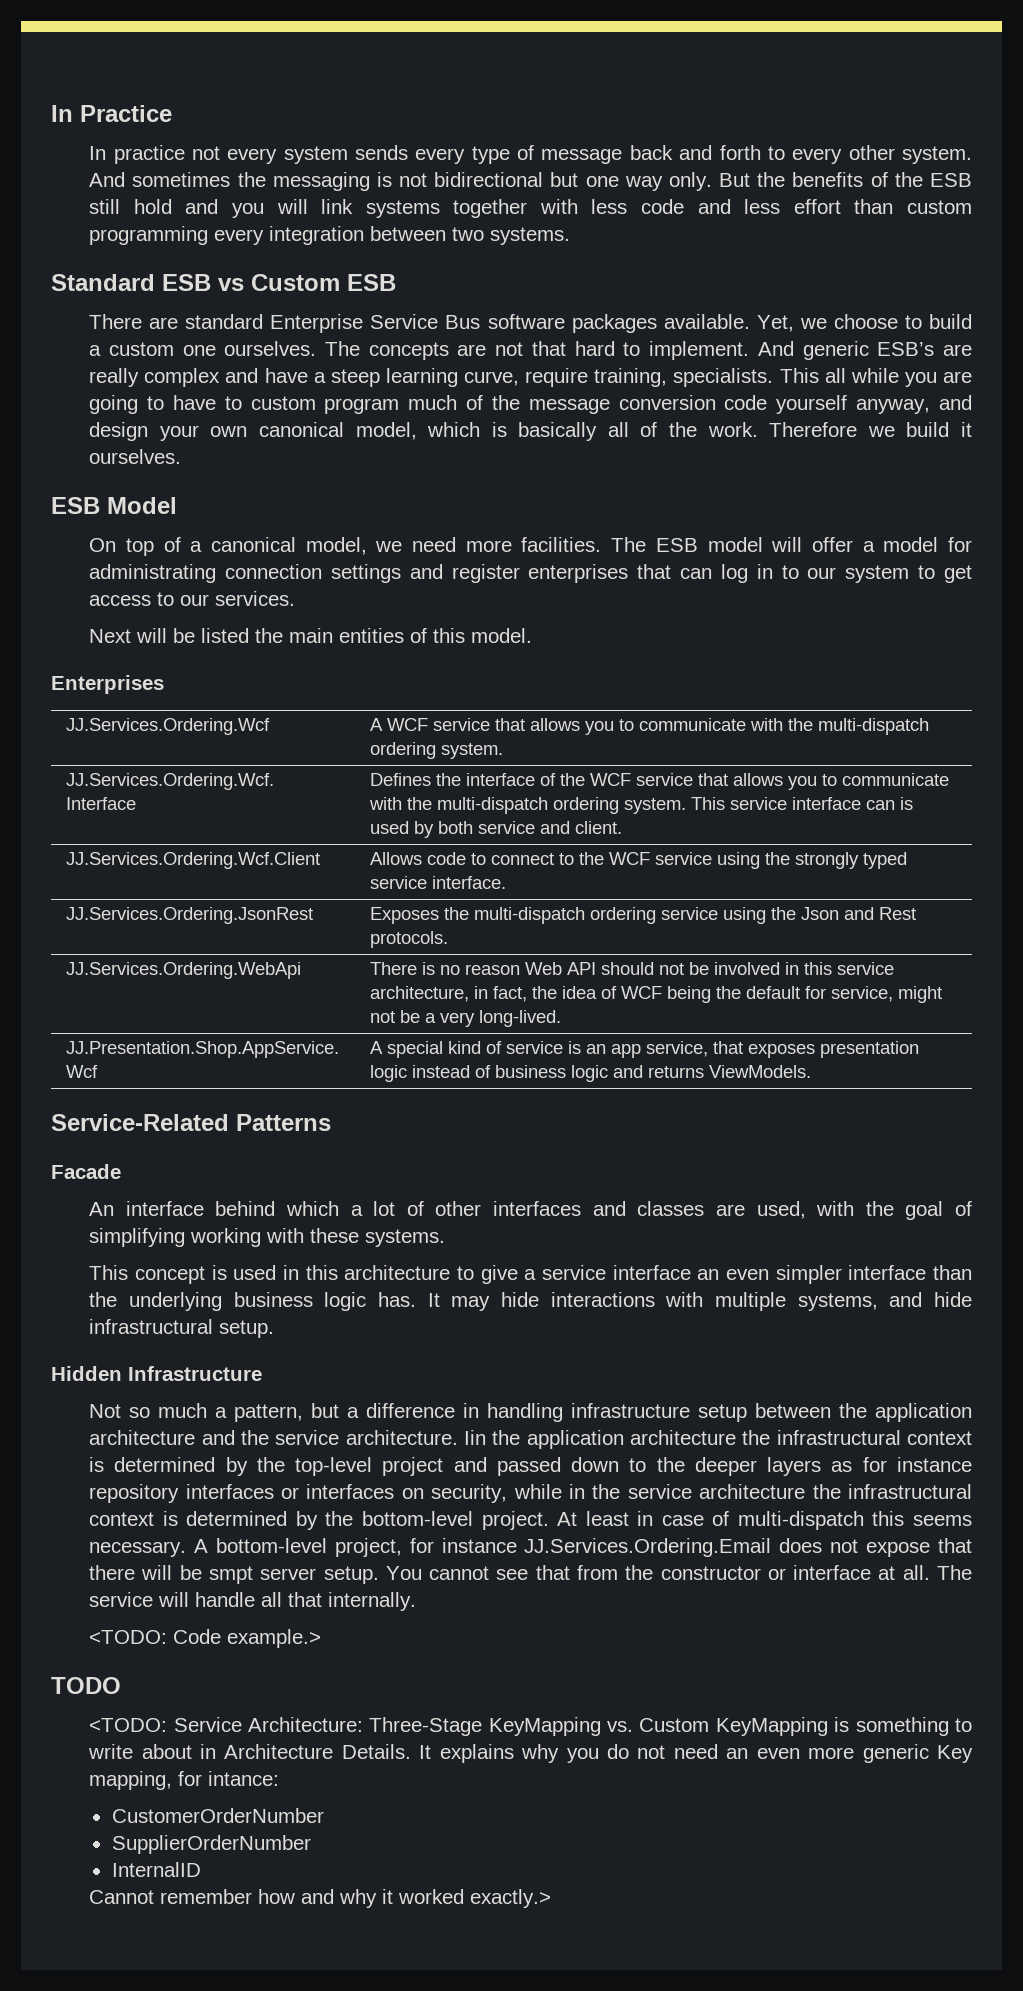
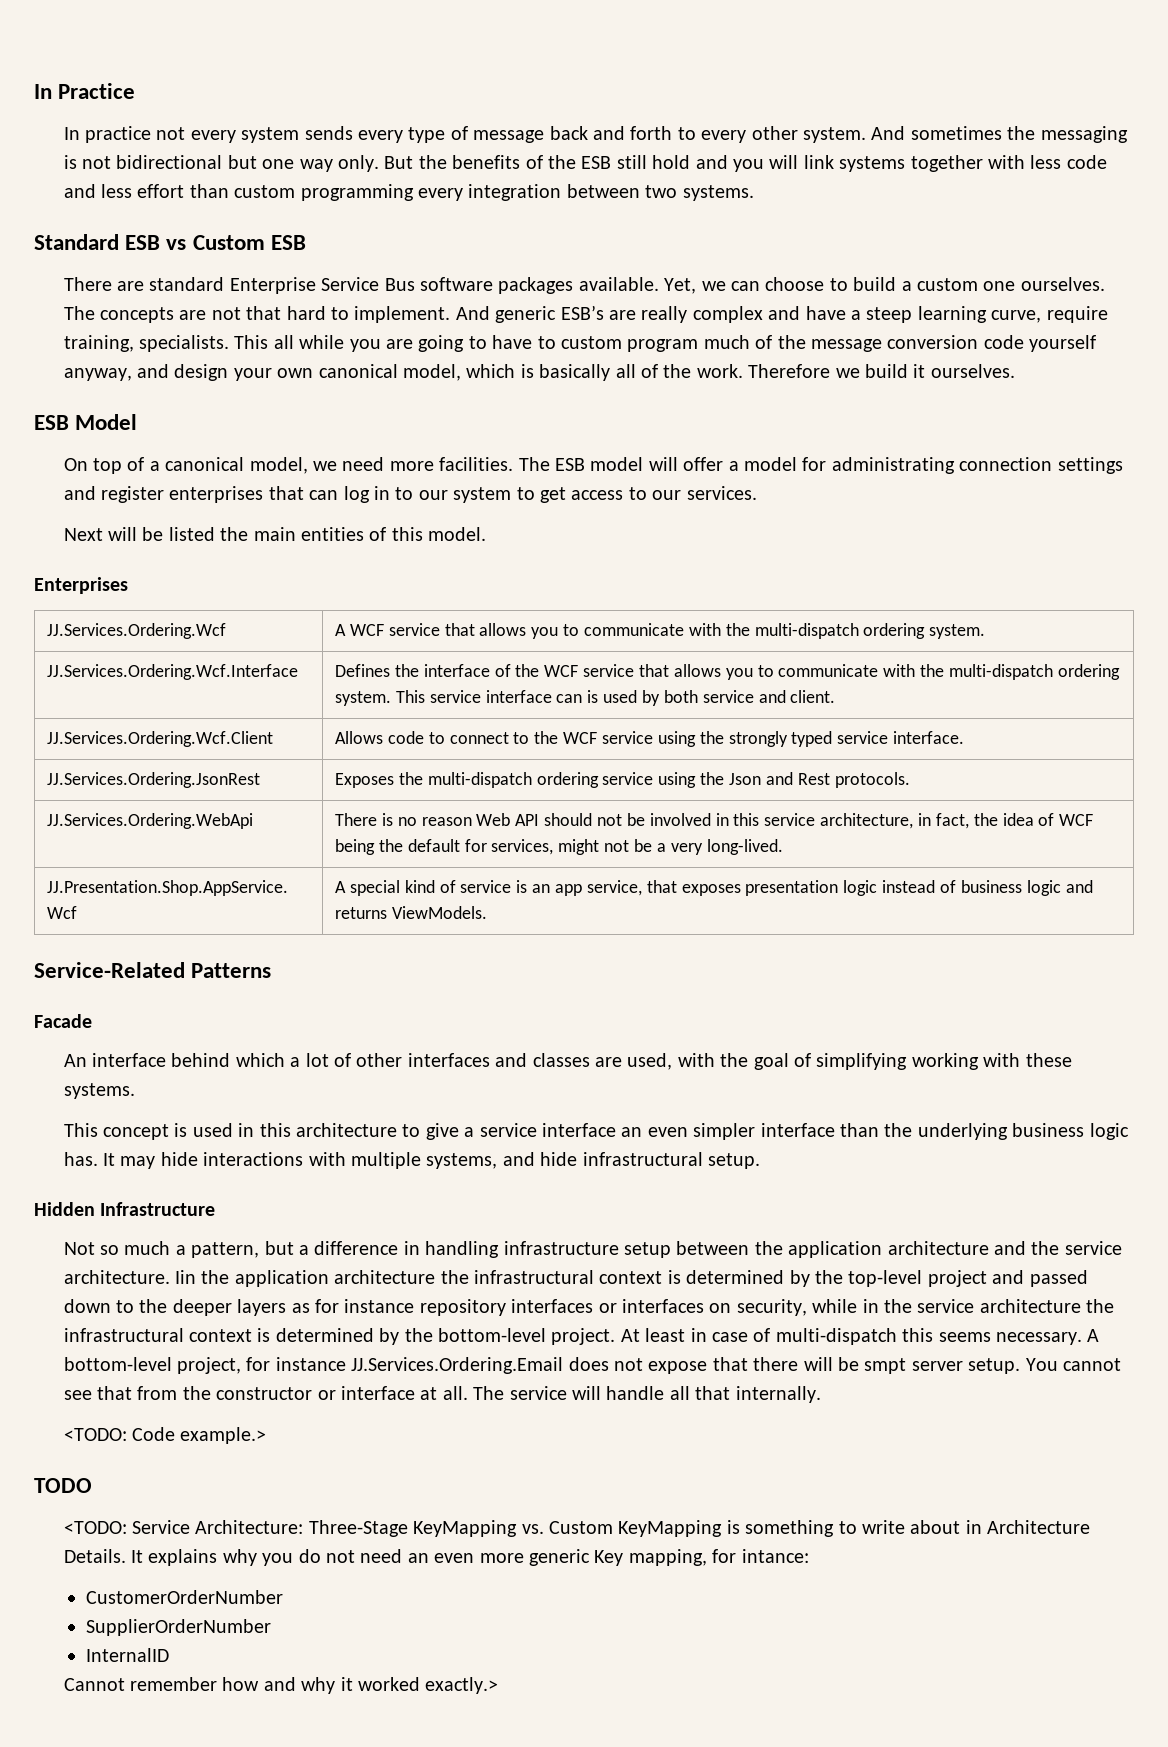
- Yet, we choose to build a custom one ourselves.
+ Yet, we can choose to build a custom one ourselves.
- JJ.Services.Ordering.WebApi | There is no reason Web API should not be involved in this service architecture, in fact, the idea of WCF being the default for service, might not be a very long-lived.
+ JJ.Services.Ordering.WebApi | There is no reason Web API should not be involved in this service architecture, in fact, the idea of WCF being the default for services, might not be a very long-lived.

